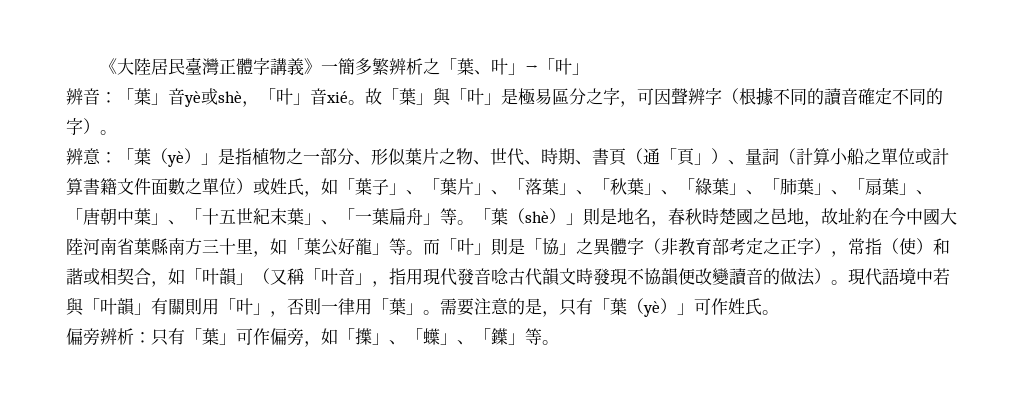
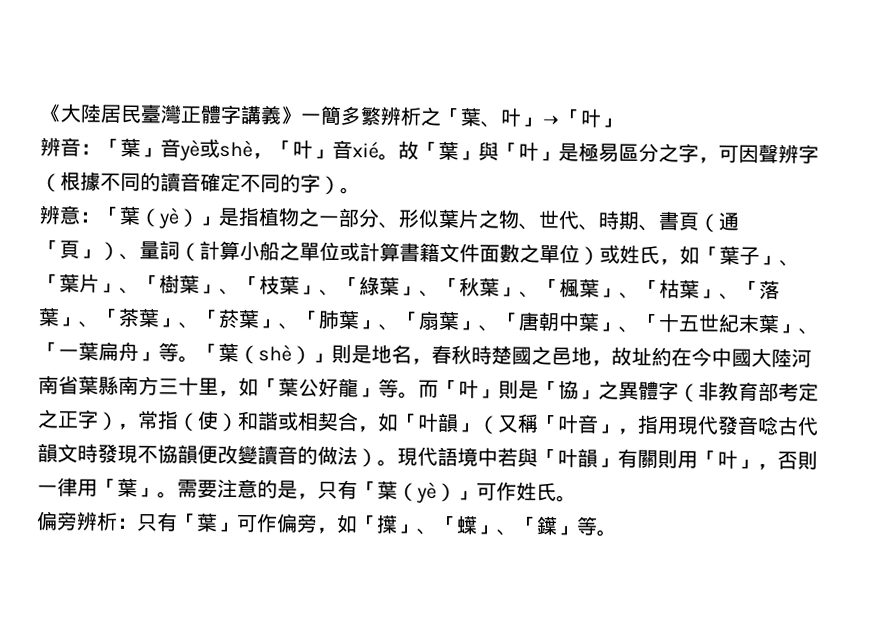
- 「葉（yè）」是指植物之一部分、形似葉片之物、世代、時期、書頁（通「頁」）、量詞（計算小船之單位或計算書籍文件面數之單位）或姓氏，如「葉子」、「葉片」、「落葉」、「秋葉」、「綠葉」、「肺葉」、「扇葉」、「唐朝中葉」、「十五世紀末葉」、「一葉扁舟」等。
+ 「葉（yè）」是指植物之一部分、形似葉片之物、世代、時期、書頁（通「頁」）、量詞（計算小船之單位或計算書籍文件面數之單位）或姓氏，如「葉子」、「葉片」、「樹葉」、「枝葉」、「綠葉」、「秋葉」、「楓葉」、「枯葉」、「落葉」、「茶葉」、「菸葉」、「肺葉」、「扇葉」、「唐朝中葉」、「十五世紀末葉」、「一葉扁舟」等。

